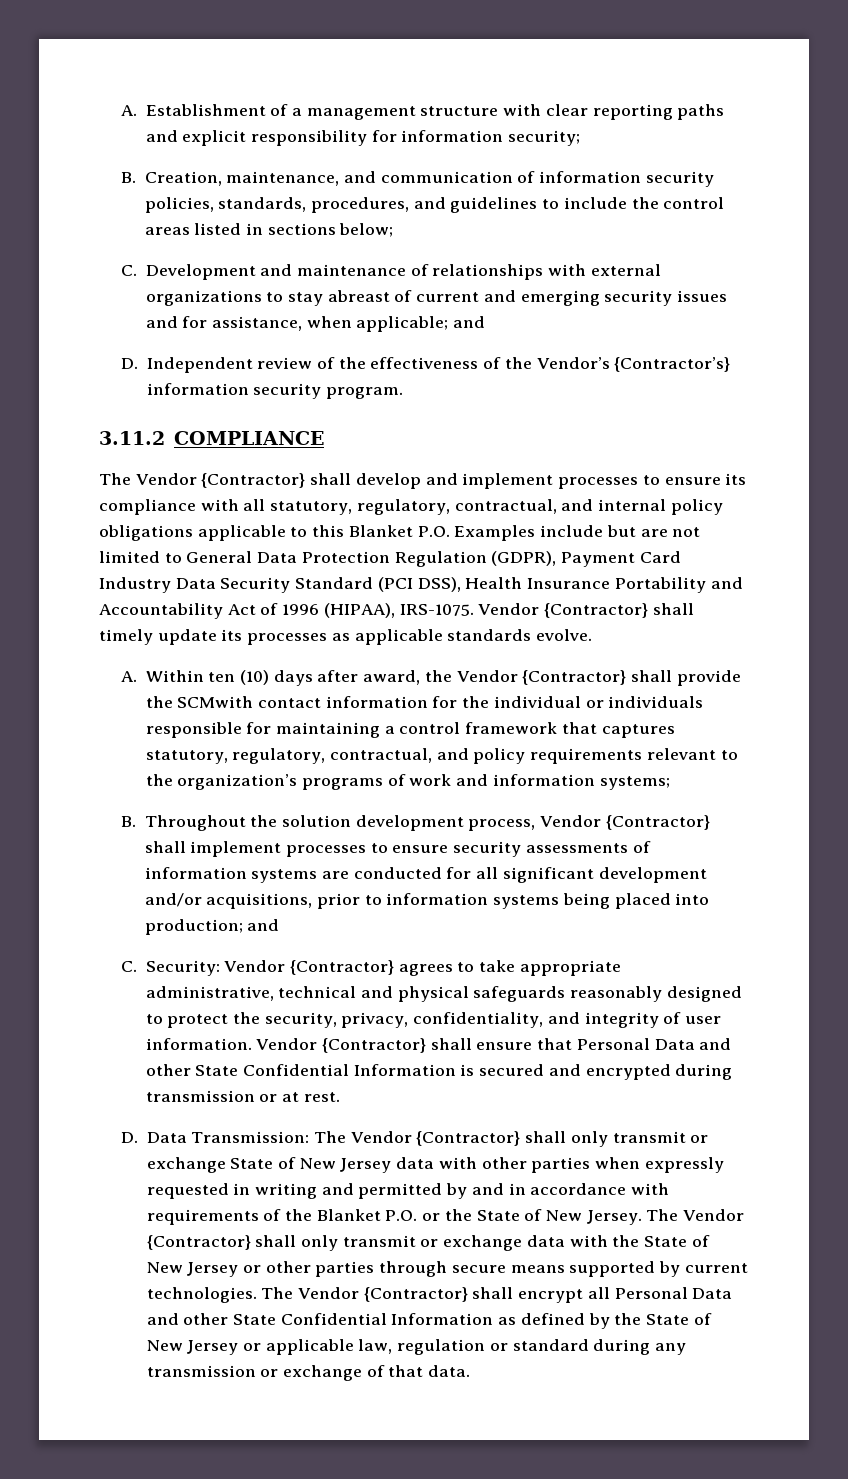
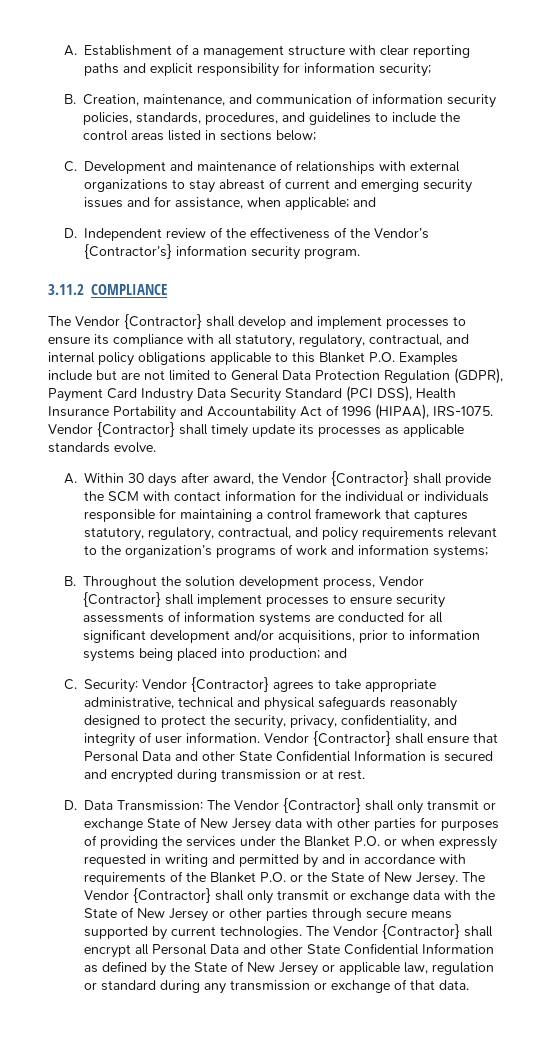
- A. Within ten (10) days after award, the Vendor {Contractor} shall provide the SCMwith contact information for the individual or individuals responsible for maintaining a control framework that captures statutory, regulatory, contractual, and policy requirements relevant to the organization’s programs of work and information systems;
+ A. Within 30 days after award, the Vendor {Contractor} shall provide the SCM with contact information for the individual or individuals responsible for maintaining a control framework that captures statutory, regulatory, contractual, and policy requirements relevant to the organization’s programs of work and information systems;
- D. Data Transmission: The Vendor {Contractor} shall only transmit or exchange State of New Jersey data with other parties when expressly requested in writing and permitted by and in accordance with requirements of the Blanket P.O. or the State of New Jersey.
+ D. Data Transmission: The Vendor {Contractor} shall only transmit or exchange State of New Jersey data with other parties for purposes of providing the services under the Blanket P.O. or when expressly requested in writing and permitted by and in accordance with requirements of the Blanket P.O. or the State of New Jersey.

